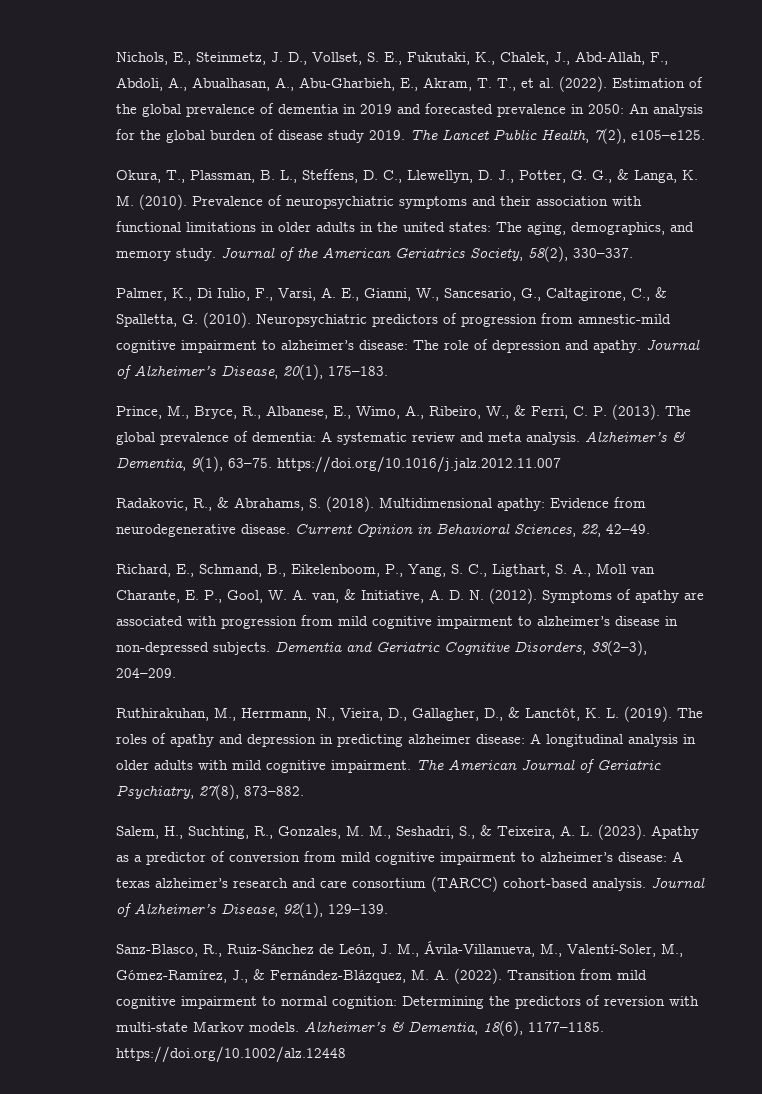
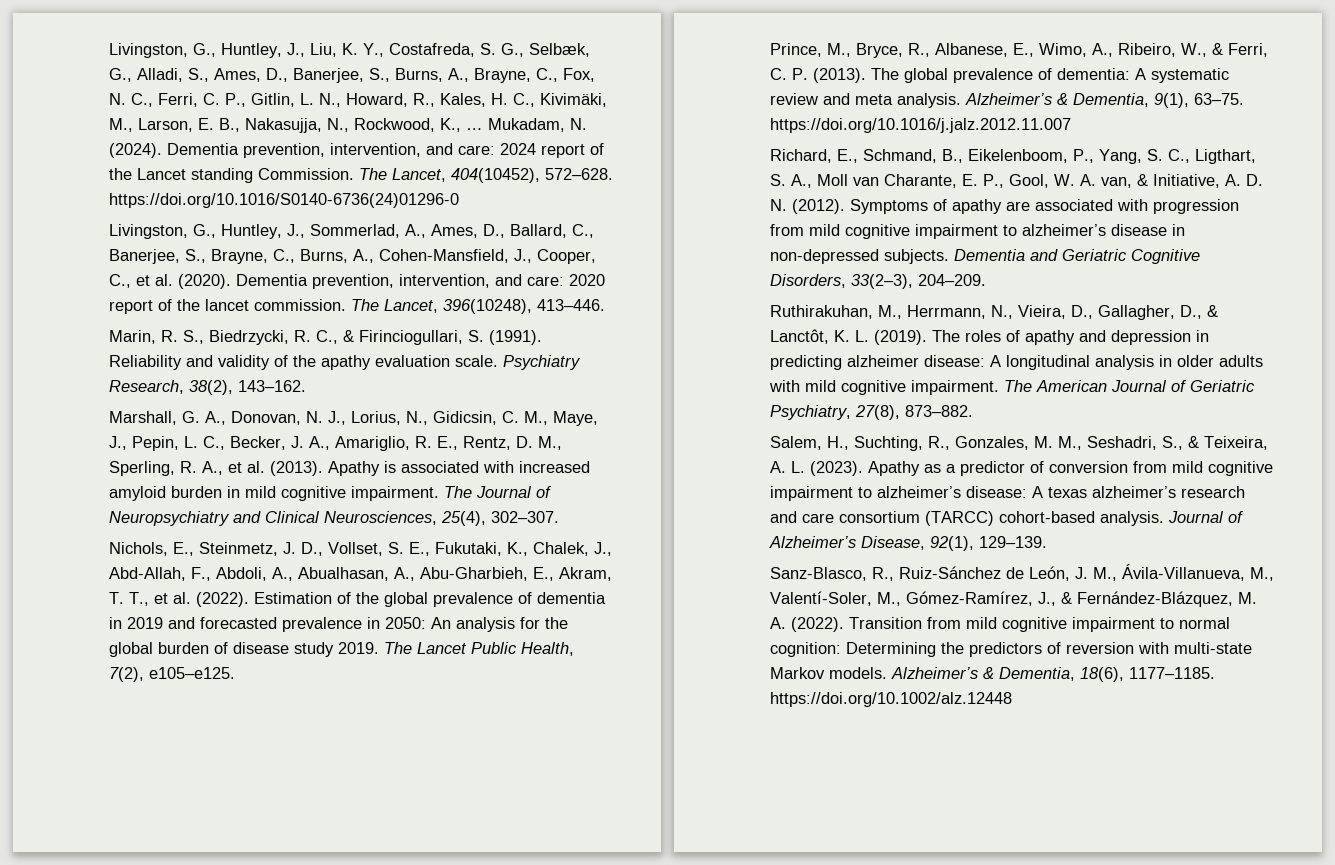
+ Livingston, G., Huntley, J., Liu, K. Y., Costafreda, S. G., Selbæk, G., Alladi, S., Ames, D., Banerjee, S., Burns, A., Brayne, C., Fox, N. C., Ferri, C. P., Gitlin, L. N., Howard, R., Kales, H. C., Kivimäki, M., Larson, E. B., Nakasujja, N., Rockwood, K., … Mukadam, N. (2024). Dementia prevention, intervention, and care: 2024 report of the Lancet standing Commission. The Lancet, 404(10452), 572–628. https://doi.org/10.1016/S0140-6736(24)01296-0
+ Livingston, G., Huntley, J., Sommerlad, A., Ames, D., Ballard, C., Banerjee, S., Brayne, C., Burns, A., Cohen-Mansfield, J., Cooper, C., et al. (2020). Dementia prevention, intervention, and care: 2020 report of the lancet commission. The Lancet, 396(10248), 413–446.
+ Marin, R. S., Biedrzycki, R. C., & Firinciogullari, S. (1991). Reliability and validity of the apathy evaluation scale. Psychiatry Research, 38(2), 143–162.
+ Marshall, G. A., Donovan, N. J., Lorius, N., Gidicsin, C. M., Maye, J., Pepin, L. C., Becker, J. A., Amariglio, R. E., Rentz, D. M., Sperling, R. A., et al. (2013). Apathy is associated with increased amyloid burden in mild cognitive impairment. The Journal of Neuropsychiatry and Clinical Neurosciences, 25(4), 302–307.
- Okura, T., Plassman, B. L., Steffens, D. C., Llewellyn, D. J., Potter, G. G., & Langa, K. M. (2010). Prevalence of neuropsychiatric symptoms and their association with functional limitations in older adults in the united states: The aging, demographics, and memory study. Journal of the American Geriatrics Society, 58(2), 330–337.
- Palmer, K., Di Iulio, F., Varsi, A. E., Gianni, W., Sancesario, G., Caltagirone, C., & Spalletta, G. (2010). Neuropsychiatric predictors of progression from amnestic-mild cognitive impairment to alzheimer’s disease: The role of depression and apathy. Journal of Alzheimer’s Disease, 20(1), 175–183.
- Radakovic, R., & Abrahams, S. (2018). Multidimensional apathy: Evidence from neurodegenerative disease. Current Opinion in Behavioral Sciences, 22, 42–49.

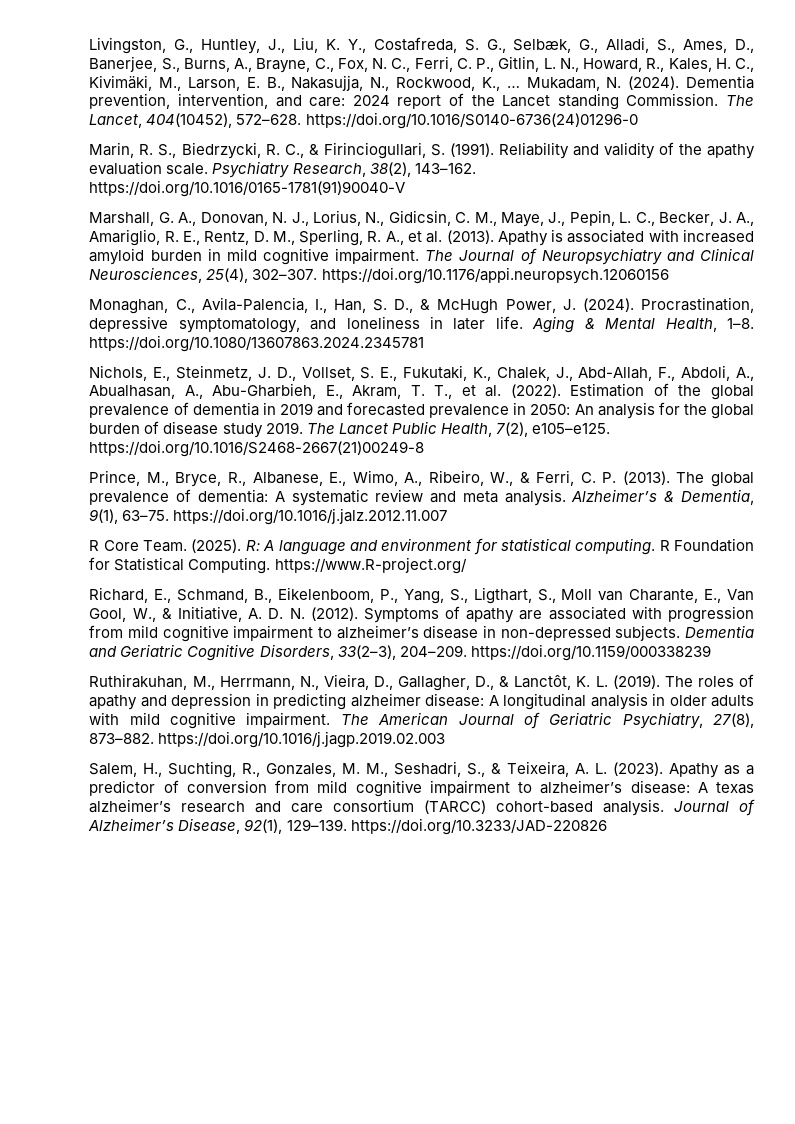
- Livingston, G., Huntley, J., Sommerlad, A., Ames, D., Ballard, C., Banerjee, S., Brayne, C., Burns, A., Cohen-Mansfield, J., Cooper, C., et al. (2020). Dementia prevention, intervention, and care: 2020 report of the lancet commission. The Lancet, 396(10248), 413–446.
- Psychiatry Research, 38(2), 143–162.
+ Psychiatry Research, 38(2), 143–162. https://doi.org/10.1016/0165-1781(91)90040-V
- The Journal of Neuropsychiatry and Clinical Neurosciences, 25(4), 302–307.
+ The Journal of Neuropsychiatry and Clinical Neurosciences, 25(4), 302–307. https://doi.org/10.1176/appi.neuropsych.12060156
+ Monaghan, C., Avila-Palencia, I., Han, S. D., & McHugh Power, J. (2024). Procrastination, depressive symptomatology, and loneliness in later life. Aging & Mental Health, 1–8. https://doi.org/10.1080/13607863.2024.2345781
- The Lancet Public Health, 7(2), e105–e125.
+ The Lancet Public Health, 7(2), e105–e125. https://doi.org/10.1016/S2468-2667(21)00249-8
+ R Core Team. (2025). R: A language and environment for statistical computing. R Foundation for Statistical Computing. https://www.R-project.org/
- Richard, E., Schmand, B., Eikelenboom, P., Yang, S. C., Ligthart, S. A., Moll van Charante, E. P., Gool, W. A. van, & Initiative, A. D. N. (2012).
+ Richard, E., Schmand, B., Eikelenboom, P., Yang, S., Ligthart, S., Moll van Charante, E., Van Gool, W., & Initiative, A. D. N. (2012).
- Dementia and Geriatric Cognitive Disorders, 33(2–3), 204–209.
+ Dementia and Geriatric Cognitive Disorders, 33(2–3), 204–209. https://doi.org/10.1159/000338239
- The American Journal of Geriatric Psychiatry, 27(8), 873–882.
+ The American Journal of Geriatric Psychiatry, 27(8), 873–882. https://doi.org/10.1016/j.jagp.2019.02.003
- Journal of Alzheimer’s Disease, 92(1), 129–139.
- Sanz-Blasco, R., Ruiz-Sánchez de León, J. M., Ávila-Villanueva, M., Valentí-Soler, M., Gómez-Ramírez, J., & Fernández-Blázquez, M. A. (2022). Transition from mild cognitive impairment to normal cognition: Determining the predictors of reversion with multi-state Markov models. Alzheimer’s & Dementia, 18(6), 1177–1185. https://doi.org/10.1002/alz.12448
+ Journal of Alzheimer’s Disease, 92(1), 129–139. https://doi.org/10.3233/JAD-220826

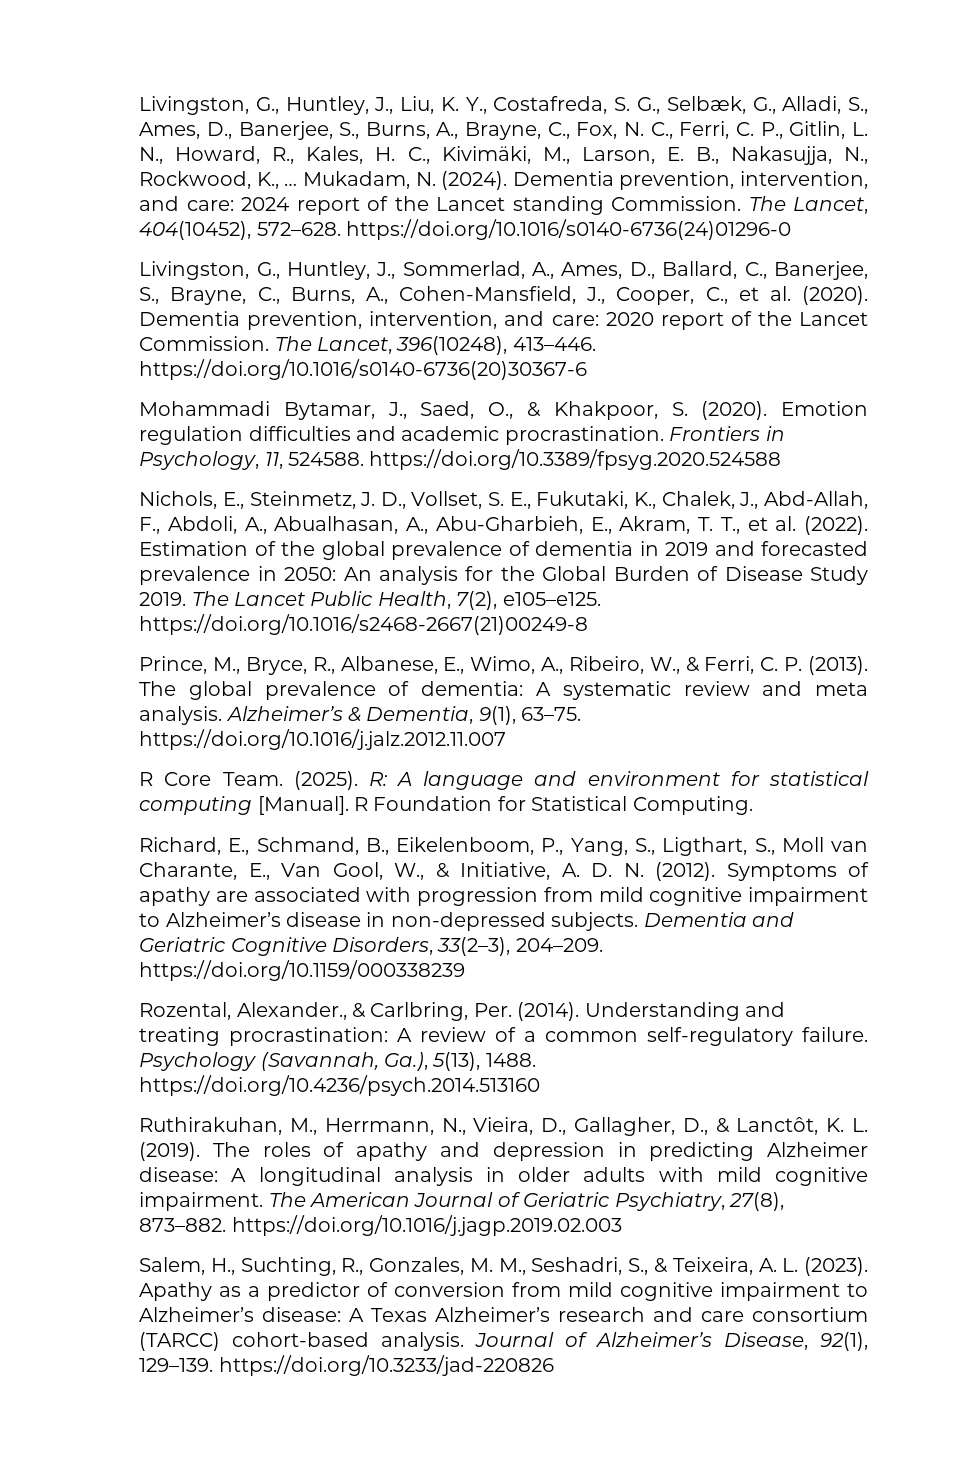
- The Lancet, 404(10452), 572–628. https://doi.org/10.1016/S0140-6736(24)01296-0
- Marin, R. S., Biedrzycki, R. C., & Firinciogullari, S. (1991). Reliability and validity of the apathy evaluation scale. Psychiatry Research, 38(2), 143–162. https://doi.org/10.1016/0165-1781(91)90040-V
- Marshall, G. A., Donovan, N. J., Lorius, N., Gidicsin, C. M., Maye, J., Pepin, L. C., Becker, J. A., Amariglio, R. E., Rentz, D. M., Sperling, R. A., et al. (2013). Apathy is associated with increased amyloid burden in mild cognitive impairment. The Journal of Neuropsychiatry and Clinical Neurosciences, 25(4), 302–307. https://doi.org/10.1176/appi.neuropsych.12060156
- Monaghan, C., Avila-Palencia, I., Han, S. D., & McHugh Power, J. (2024). Procrastination, depressive symptomatology, and loneliness in later life. Aging & Mental Health, 1–8. https://doi.org/10.1080/13607863.2024.2345781
+ The Lancet, 404(10452), 572–628. https://doi.org/10.1016/s0140-6736(24)01296-0
+ Livingston, G., Huntley, J., Sommerlad, A., Ames, D., Ballard, C., Banerjee, S., Brayne, C., Burns, A., Cohen-Mansfield, J., Cooper, C., et al. (2020). Dementia prevention, intervention, and care: 2020 report of the Lancet Commission. The Lancet, 396(10248), 413–446. https://doi.org/10.1016/s0140-6736(20)30367-6
+ Mohammadi Bytamar, J., Saed, O., & Khakpoor, S. (2020). Emotion regulation difficulties and academic procrastination. Frontiers in Psychology, 11, 524588. https://doi.org/10.3389/fpsyg.2020.524588
- Estimation of the global prevalence of dementia in 2019 and forecasted prevalence in 2050: An analysis for the global burden of disease study 2019.
+ Estimation of the global prevalence of dementia in 2019 and forecasted prevalence in 2050: An analysis for the Global Burden of Disease Study 2019.
- The Lancet Public Health, 7(2), e105–e125. https://doi.org/10.1016/S2468-2667(21)00249-8
+ The Lancet Public Health, 7(2), e105–e125. https://doi.org/10.1016/s2468-2667(21)00249-8
- R: A language and environment for statistical computing.
+ R: A language and environment for statistical computing [Manual].
- R Foundation for Statistical Computing. https://www.R-project.org/
+ R Foundation for Statistical Computing.
- Symptoms of apathy are associated with progression from mild cognitive impairment to alzheimer’s disease in non-depressed subjects.
+ Symptoms of apathy are associated with progression from mild cognitive impairment to Alzheimer’s disease in non-depressed subjects.
+ Rozental, Alexander., & Carlbring, Per. (2014). Understanding and treating procrastination: A review of a common self-regulatory failure. Psychology (Savannah, Ga.), 5(13), 1488. https://doi.org/10.4236/psych.2014.513160
- The roles of apathy and depression in predicting alzheimer disease: A longitudinal analysis in older adults with mild cognitive impairment.
+ The roles of apathy and depression in predicting Alzheimer disease: A longitudinal analysis in older adults with mild cognitive impairment.
- Apathy as a predictor of conversion from mild cognitive impairment to alzheimer’s disease: A texas alzheimer’s research and care consortium (TARCC) cohort-based analysis.
+ Apathy as a predictor of conversion from mild cognitive impairment to Alzheimer’s disease: A Texas Alzheimer’s research and care consortium (TARCC) cohort-based analysis.
- Journal of Alzheimer’s Disease, 92(1), 129–139. https://doi.org/10.3233/JAD-220826
+ Journal of Alzheimer’s Disease, 92(1), 129–139. https://doi.org/10.3233/jad-220826

